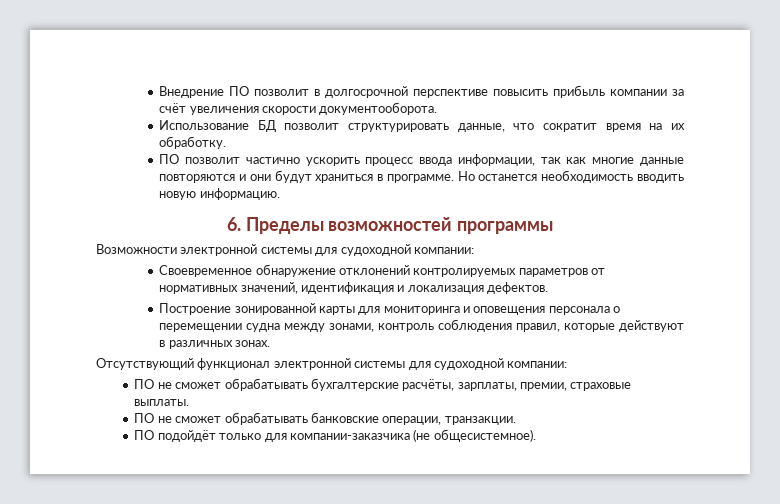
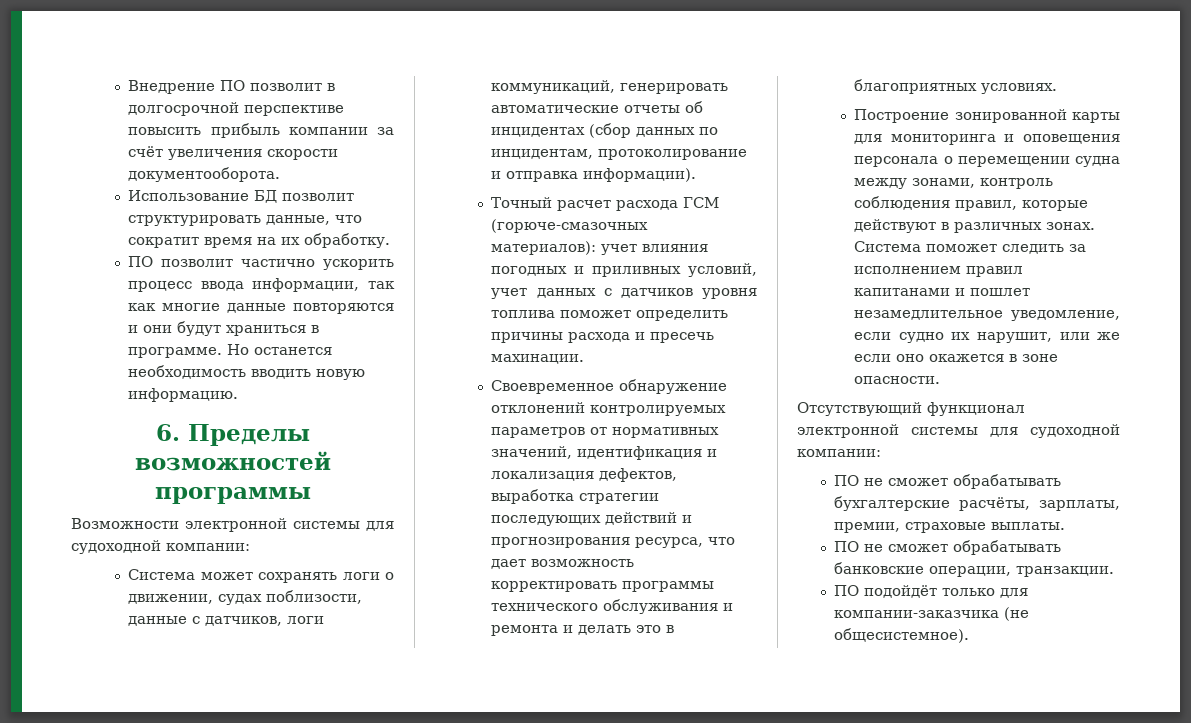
+ Система может сохранять логи о движении, судах поблизости, данные с датчиков, логи коммуникаций, генерировать автоматические отчеты об инцидентах (сбор данных по инцидентам, протоколирование и отправка информации).
+ Точный расчет расхода ГСМ (горюче-смазочных материалов): учет влияния погодных и приливных условий, учет данных с датчиков уровня топлива поможет определить причины расхода и пресечь махинации.
- Своевременное обнаружение отклонений контролируемых параметров от нормативных значений, идентификация и локализация дефектов.
+ Своевременное обнаружение отклонений контролируемых параметров от нормативных значений, идентификация и локализация дефектов, выработка стратегии последующих действий и прогнозирования ресурса, что дает возможность корректировать программы технического обслуживания и ремонта и делать это в благоприятных условиях.
+ Система поможет следить за исполнением правил капитанами и пошлет незамедлительное уведомление, если судно их нарушит, или же если оно окажется в зоне опасности.

